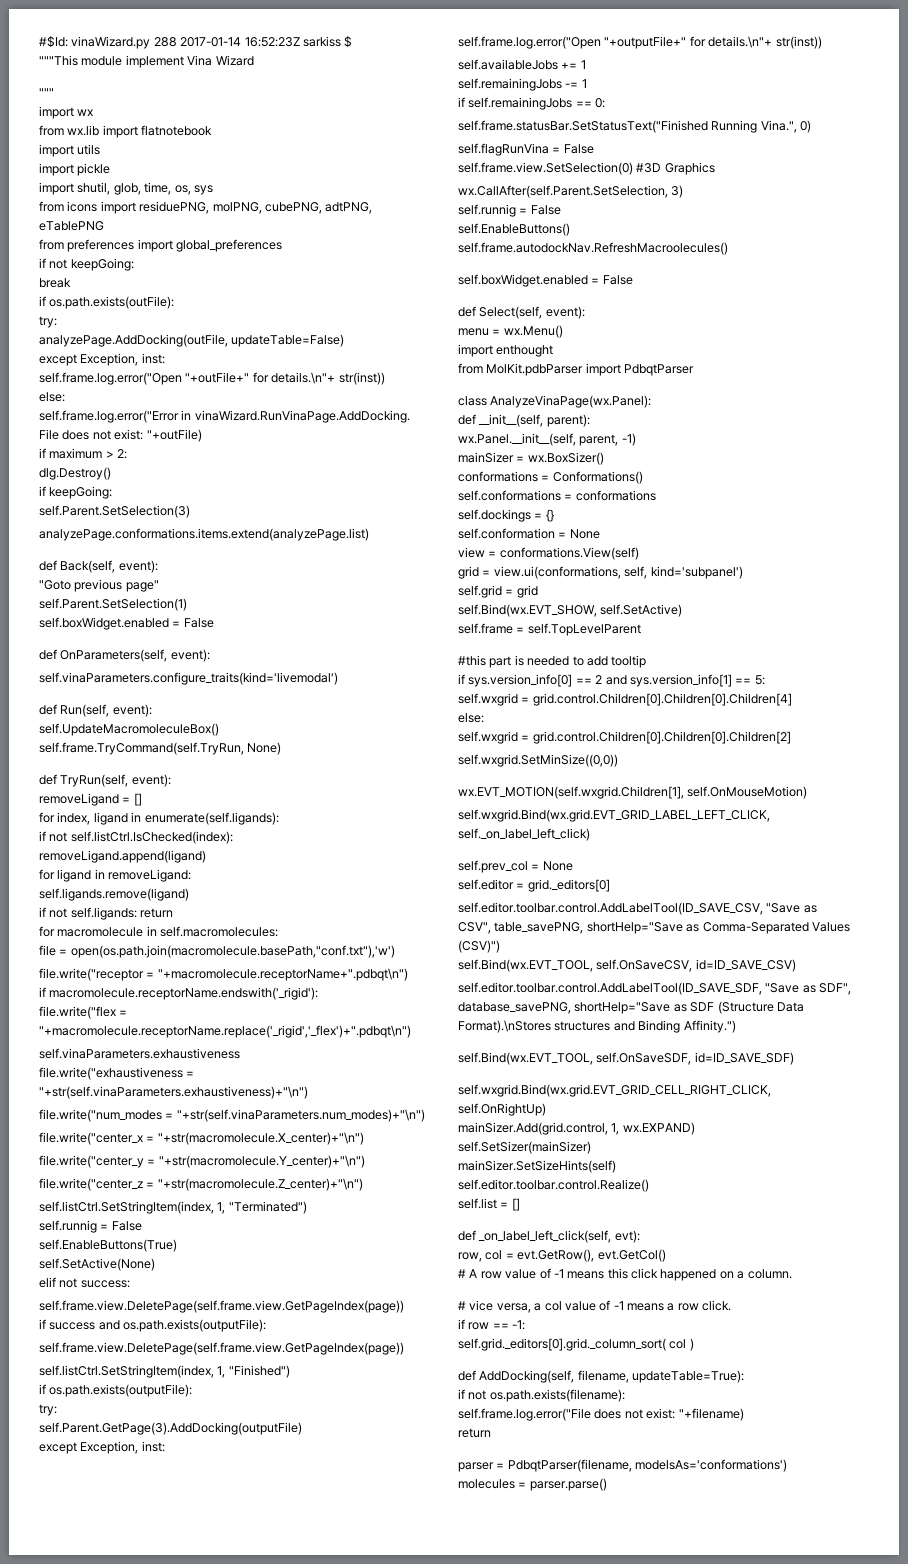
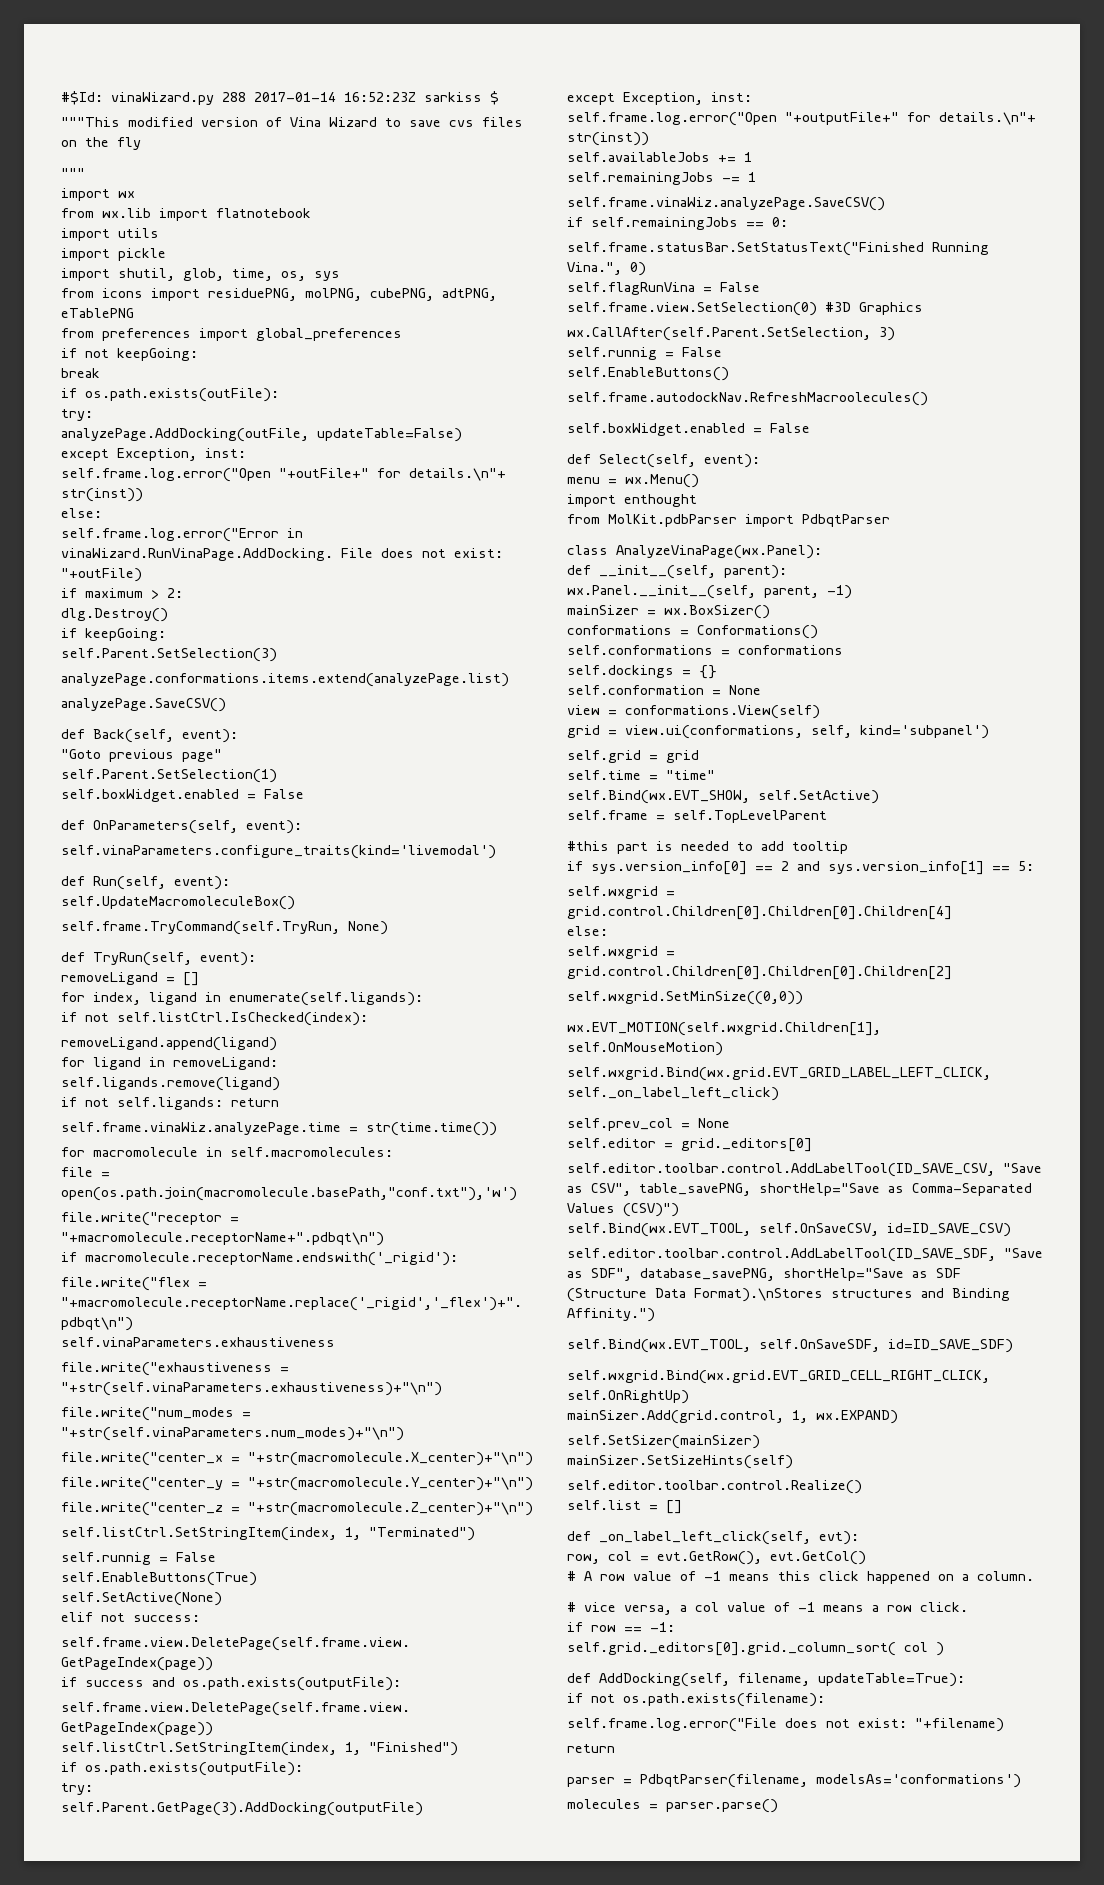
- """This module implement Vina Wizard
+ """This modified version of Vina Wizard to save cvs files on the fly
+ analyzePage.SaveCSV()
+ self.frame.vinaWiz.analyzePage.time = str(time.time())
+ self.frame.vinaWiz.analyzePage.SaveCSV()
+ self.time = "time"

